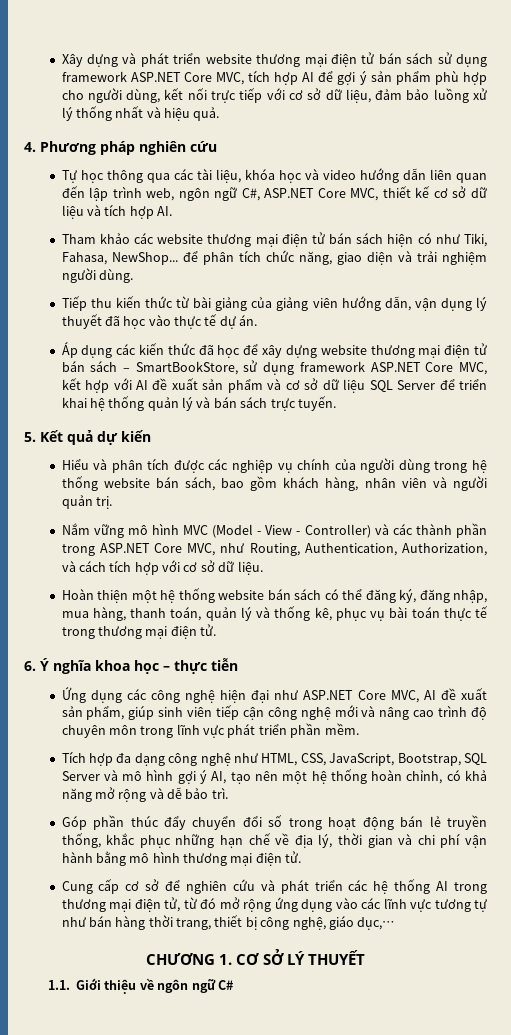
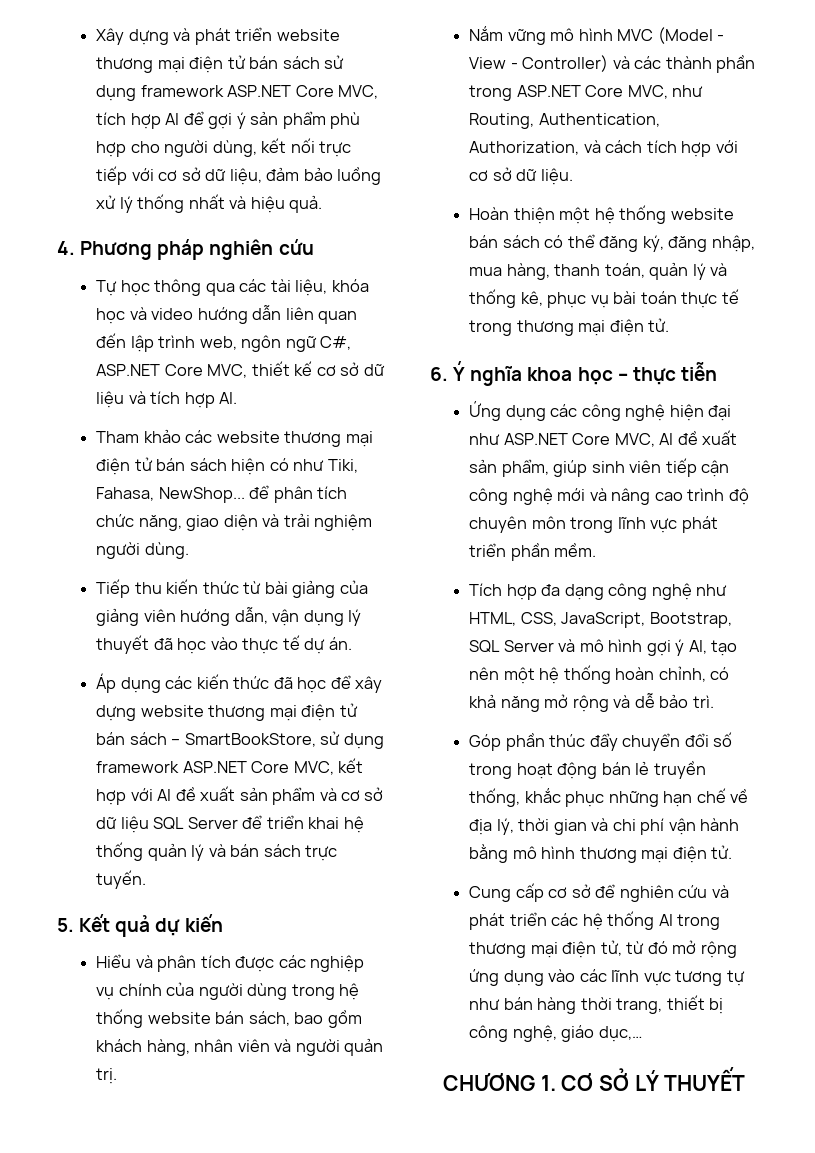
- 1.1. Giới thiệu về ngôn ngữ C#

